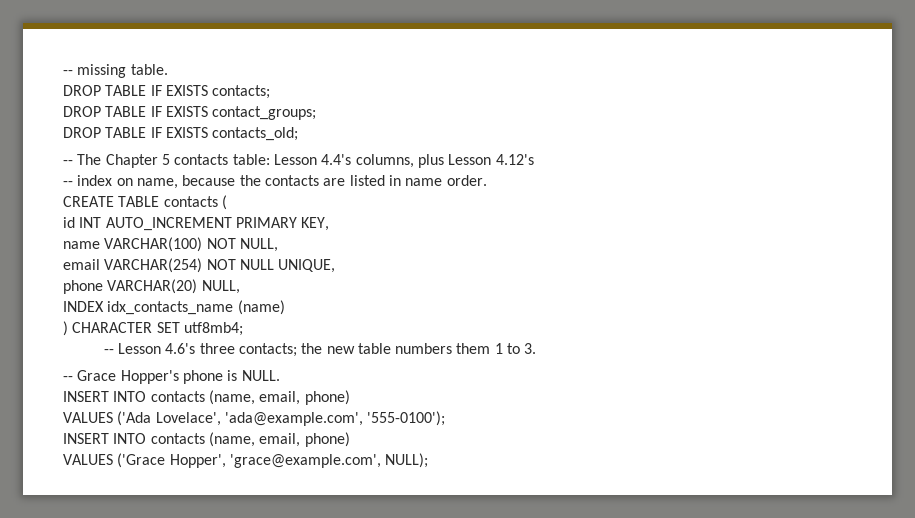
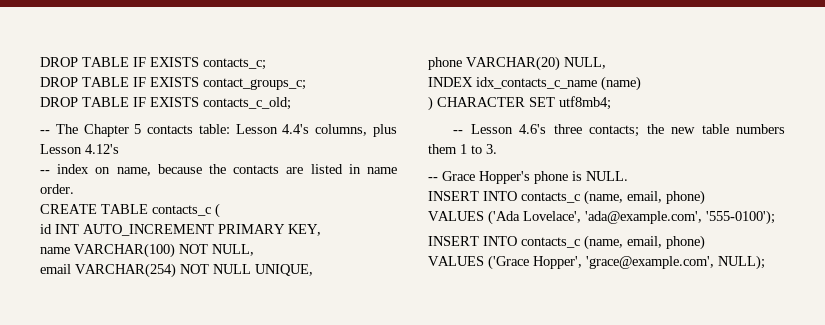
- -- missing table.
- DROP TABLE IF EXISTS contacts;
- DROP TABLE IF EXISTS contact_groups;
- DROP TABLE IF EXISTS contacts_old;
+ DROP TABLE IF EXISTS contacts_c;
+ DROP TABLE IF EXISTS contact_groups_c;
+ DROP TABLE IF EXISTS contacts_c_old;
- CREATE TABLE contacts (
+ CREATE TABLE contacts_c (
- INDEX idx_contacts_name (name)
+ INDEX idx_contacts_c_name (name)
  -- Grace Hopper's phone is NULL.
- INSERT INTO contacts (name, email, phone)
+ INSERT INTO contacts_c (name, email, phone)
  VALUES ('Ada Lovelace', 'ada@example.com', '555-0100');
- INSERT INTO contacts (name, email, phone)
+ INSERT INTO contacts_c (name, email, phone)

